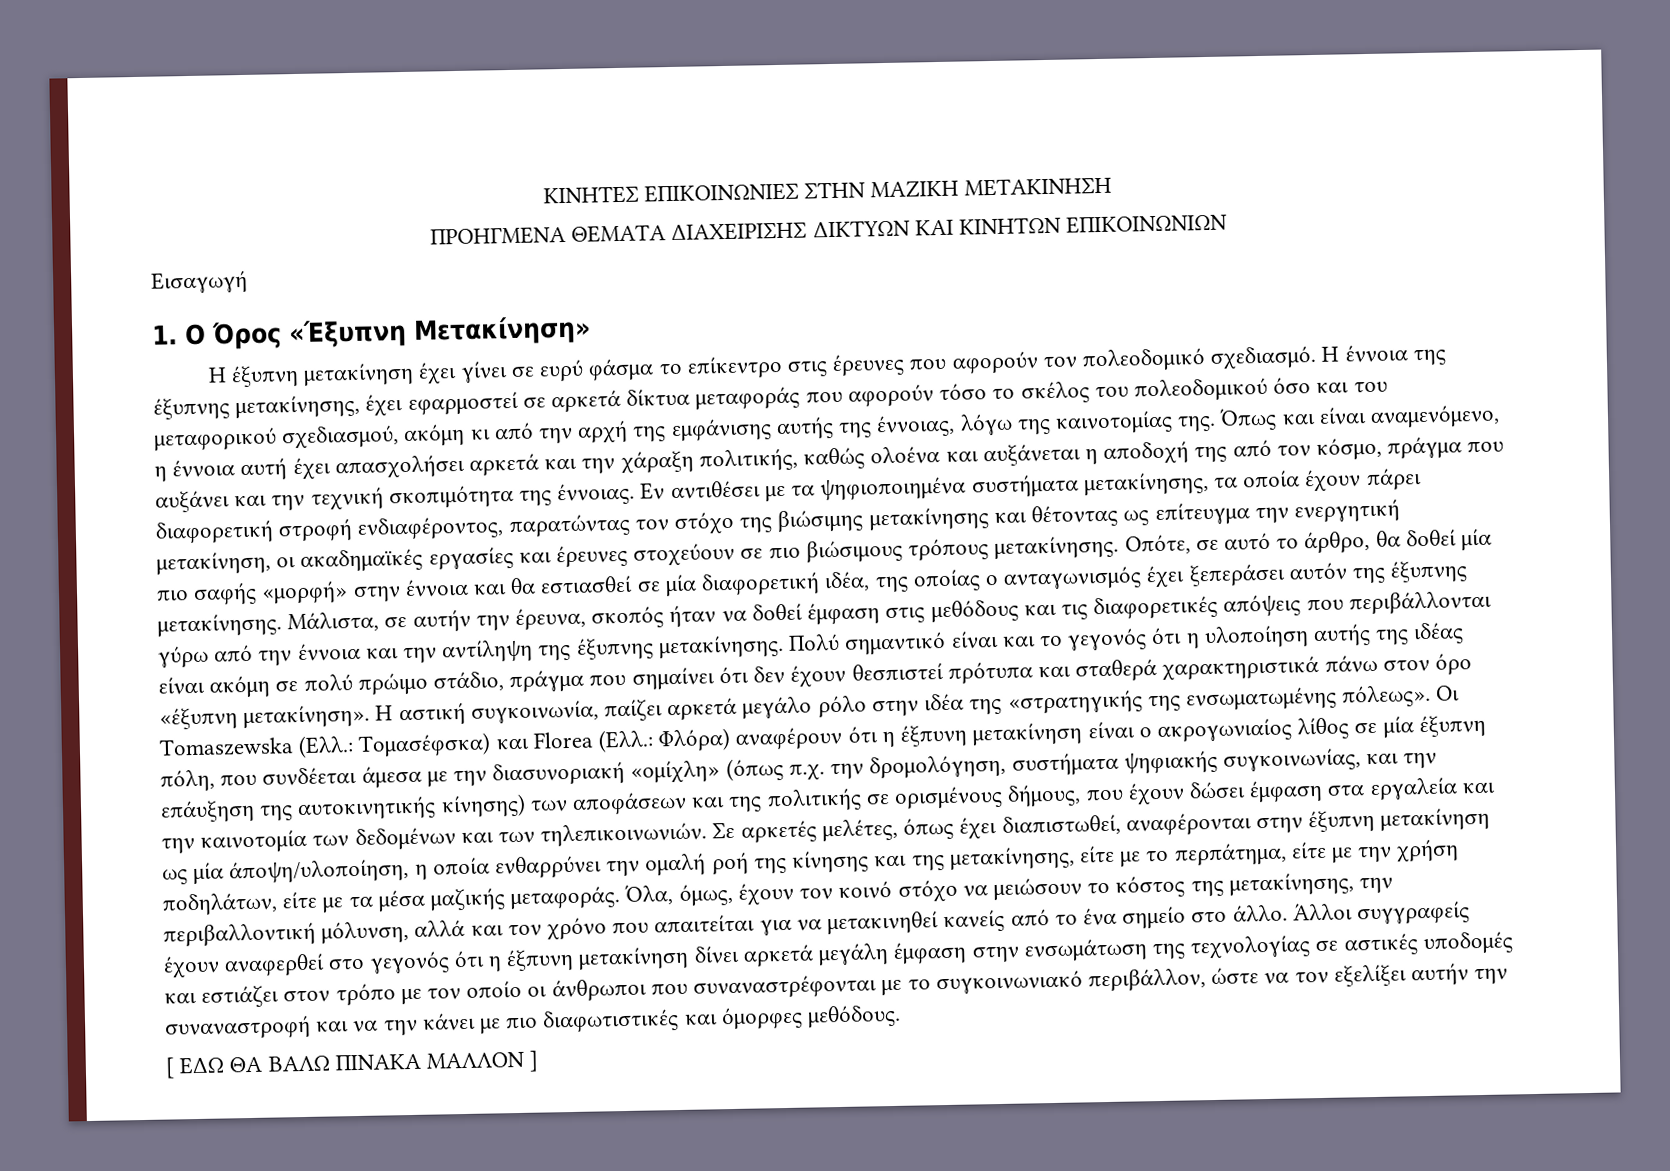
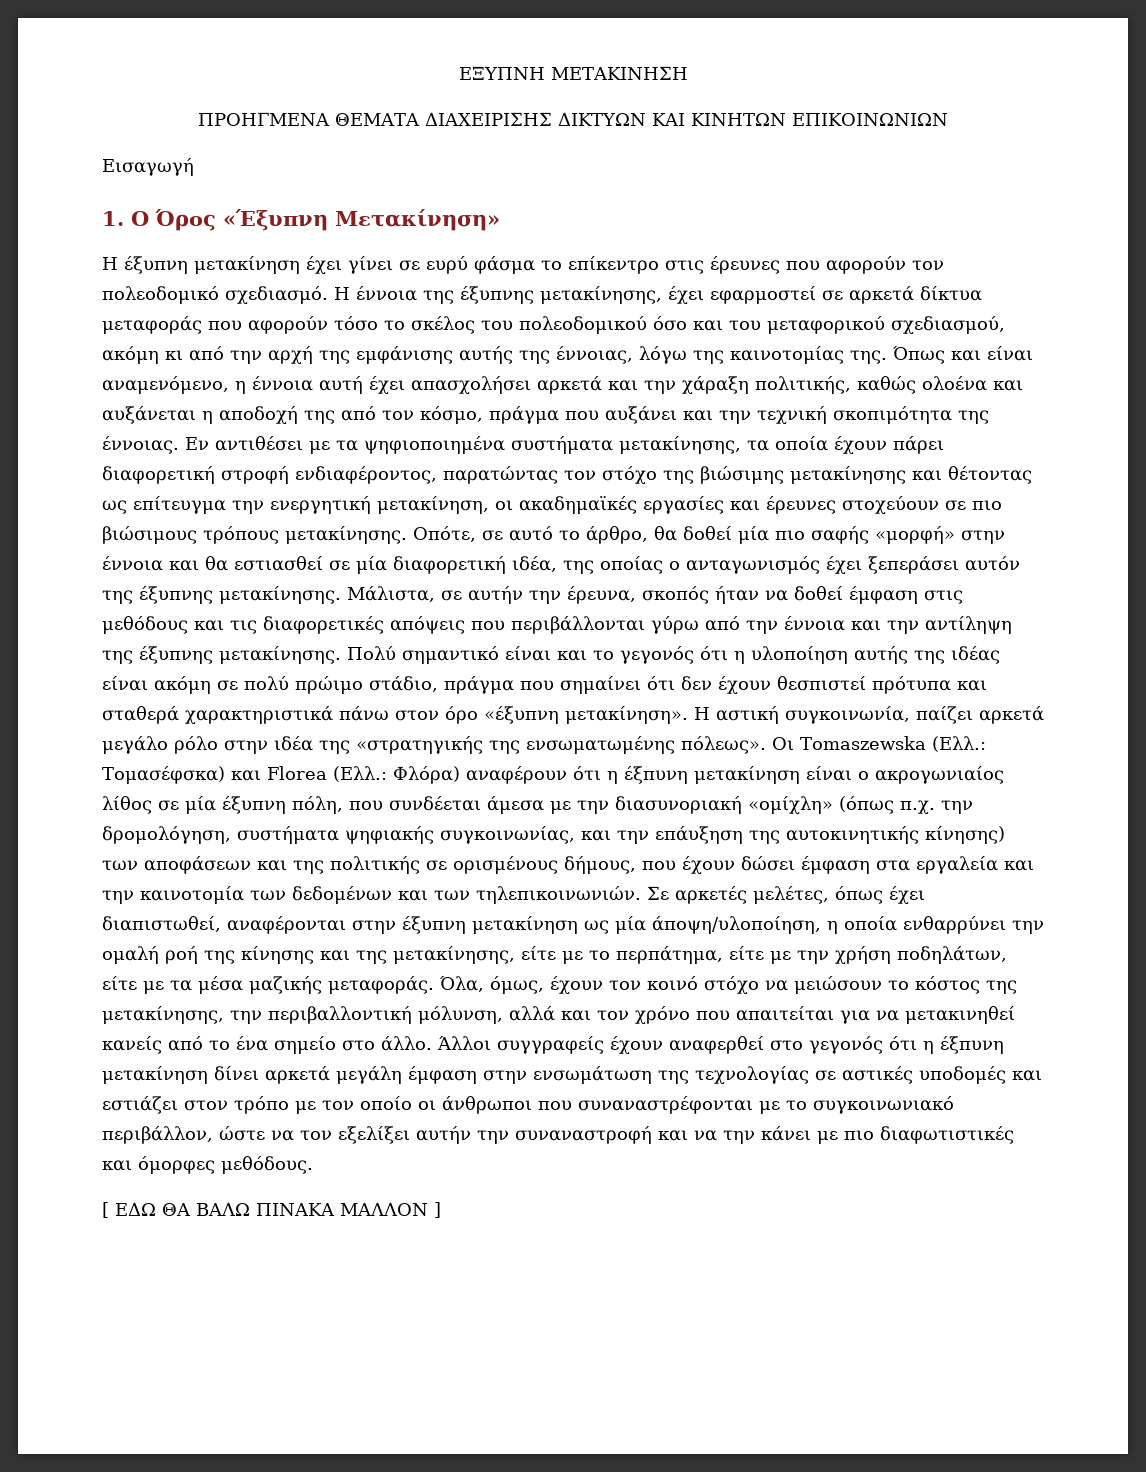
- ΚΙΝΗΤΕΣ ΕΠΙΚΟΙΝΩΝΙΕΣ ΣΤΗΝ ΜΑΖΙΚΗ ΜΕΤΑΚΙΝΗΣΗ
+ ΕΞΥΠΝΗ ΜΕΤΑΚΙΝΗΣΗ

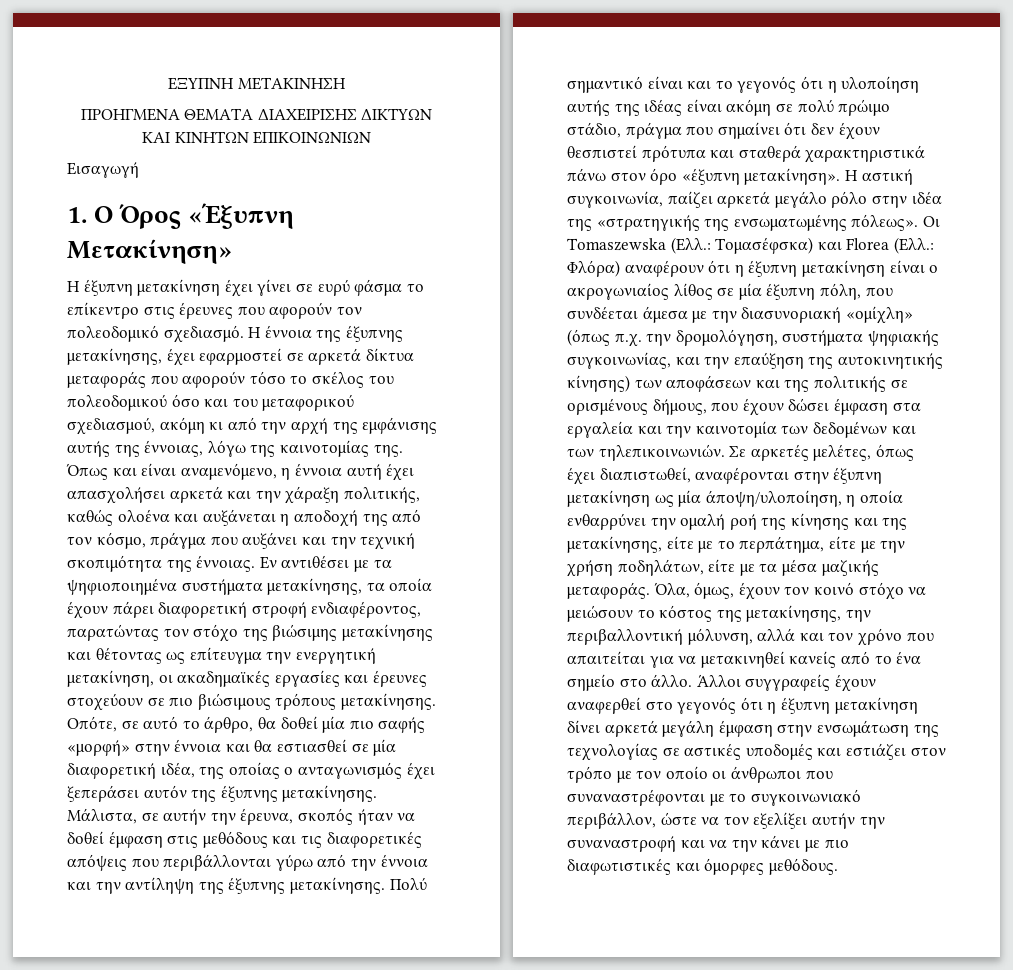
- Φλόρα) αναφέρουν ότι η έξπυνη μετακίνηση είναι ο ακρογωνιαίος λίθος σε μία έξυπνη πόλη, που συνδέεται άμεσα με την διασυνοριακή «ομίχλη» (όπως π.χ. την δρομολόγηση, συστήματα ψηφιακής συγκοινωνίας, και την επάυξηση της αυτοκινητικής κίνησης) των αποφάσεων και της πολιτικής σε ορισμένους δήμους, που έχουν δώσει έμφαση στα εργαλεία και την καινοτομία των δεδομένων και των τηλεπικοινωνιών.
+ Φλόρα) αναφέρουν ότι η έξυπνη μετακίνηση είναι ο ακρογωνιαίος λίθος σε μία έξυπνη πόλη, που συνδέεται άμεσα με την διασυνοριακή «ομίχλη» (όπως π.χ. την δρομολόγηση, συστήματα ψηφιακής συγκοινωνίας, και την επαύξηση της αυτοκινητικής κίνησης) των αποφάσεων και της πολιτικής σε ορισμένους δήμους, που έχουν δώσει έμφαση στα εργαλεία και την καινοτομία των δεδομένων και των τηλεπικοινωνιών.
- Άλλοι συγγραφείς έχουν αναφερθεί στο γεγονός ότι η έξπυνη μετακίνηση δίνει αρκετά μεγάλη έμφαση στην ενσωμάτωση της τεχνολογίας σε αστικές υποδομές και εστιάζει στον τρόπο με τον οποίο οι άνθρωποι που συναναστρέφονται με το συγκοινωνιακό περιβάλλον, ώστε να τον εξελίξει αυτήν την συναναστροφή και να την κάνει με πιο διαφωτιστικές και όμορφες μεθόδους.
+ Άλλοι συγγραφείς έχουν αναφερθεί στο γεγονός ότι η έξυπνη μετακίνηση δίνει αρκετά μεγάλη έμφαση στην ενσωμάτωση της τεχνολογίας σε αστικές υποδομές και εστιάζει στον τρόπο με τον οποίο οι άνθρωποι που συναναστρέφονται με το συγκοινωνιακό περιβάλλον, ώστε να τον εξελίξει αυτήν την συναναστροφή και να την κάνει με πιο διαφωτιστικές και όμορφες μεθόδους.
- [ ΕΔΩ ΘΑ ΒΑΛΩ ΠΙΝΑΚΑ ΜΑΛΛΟΝ ]

